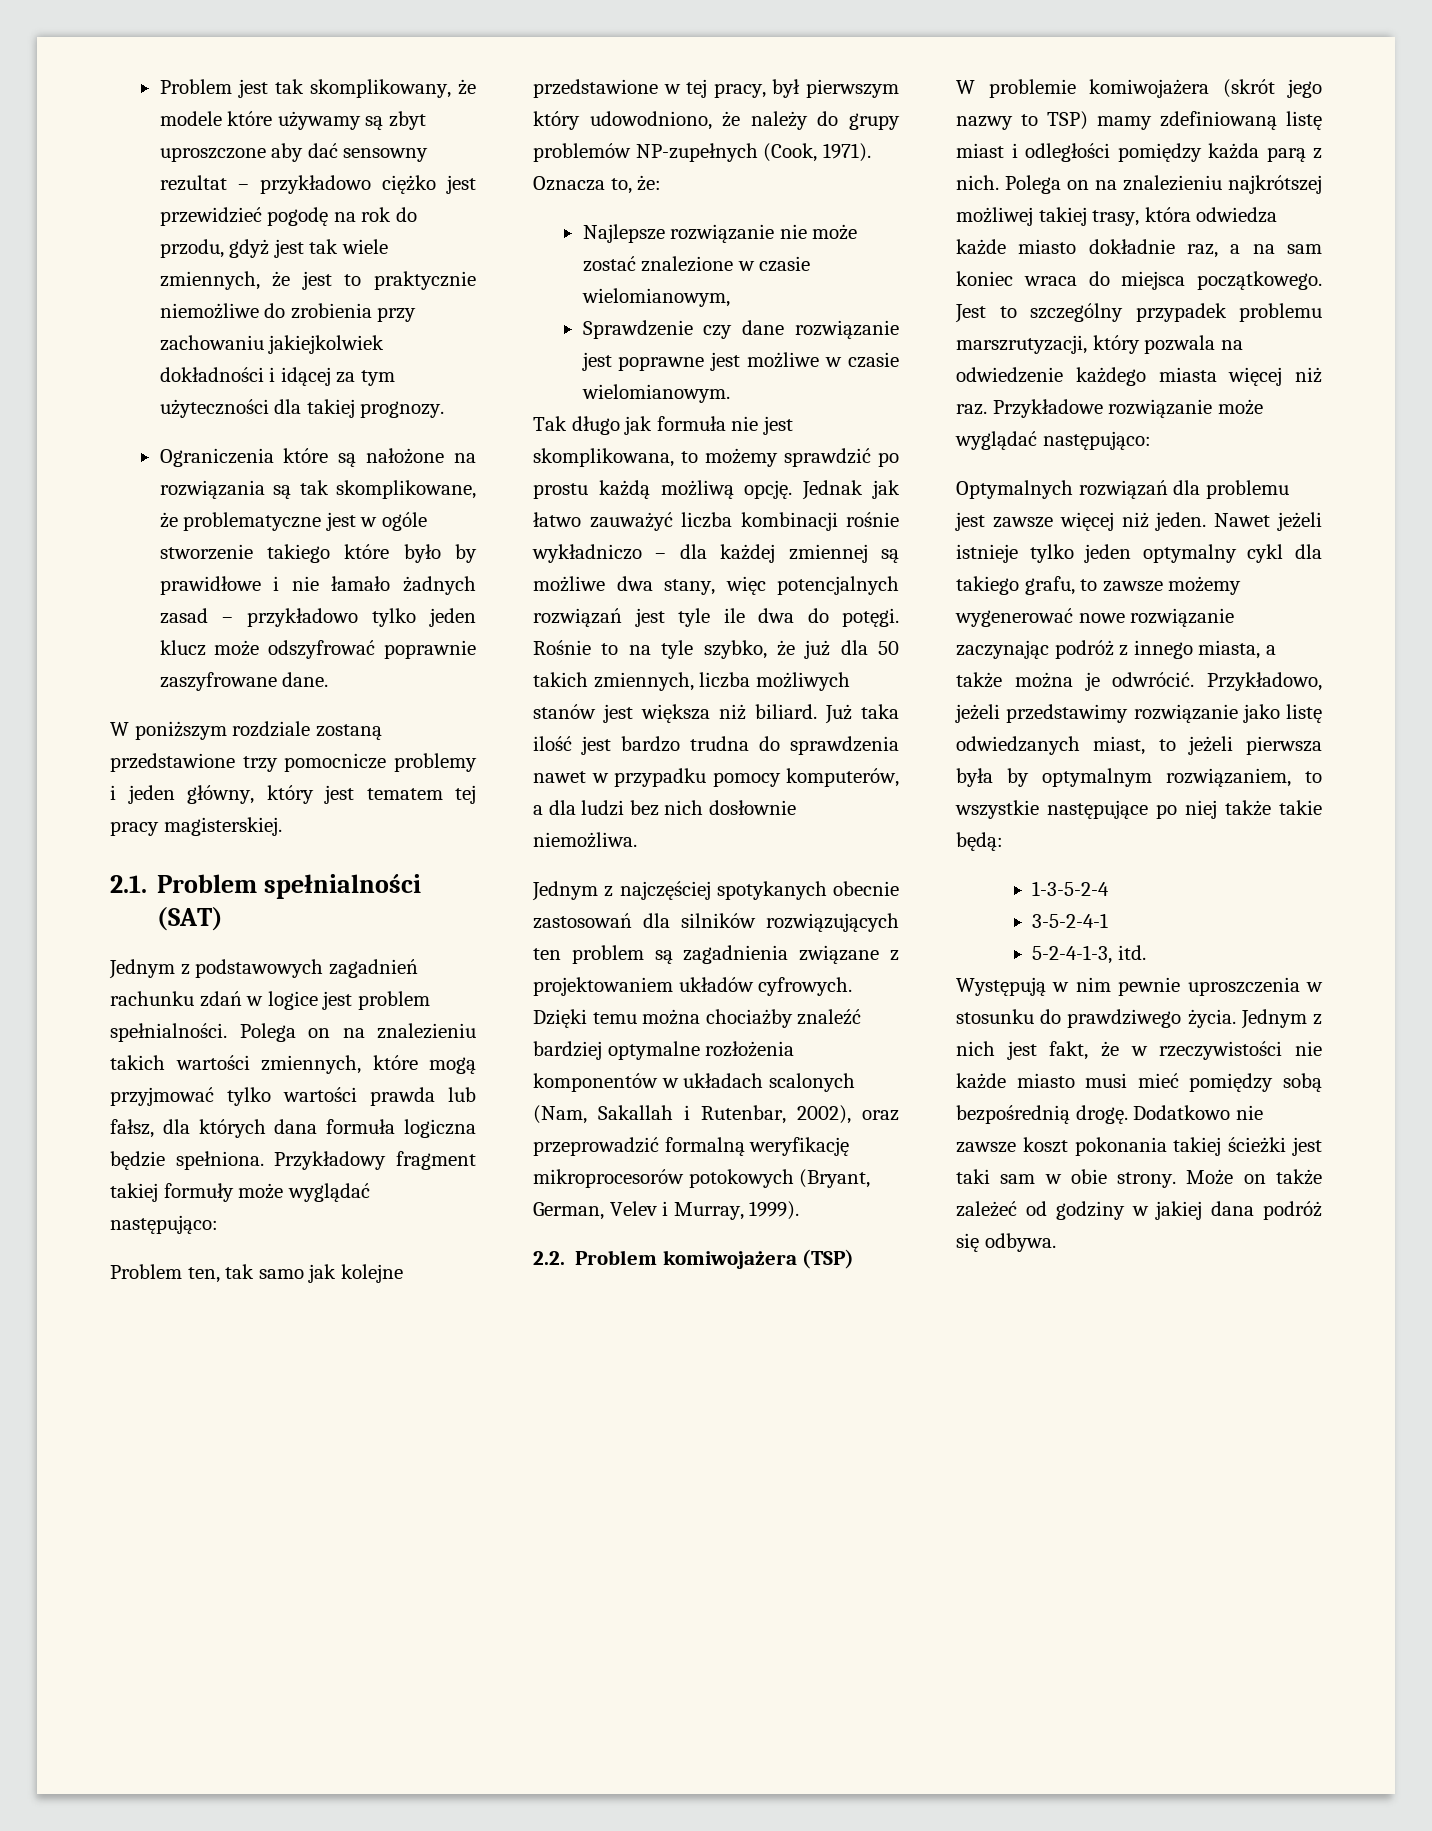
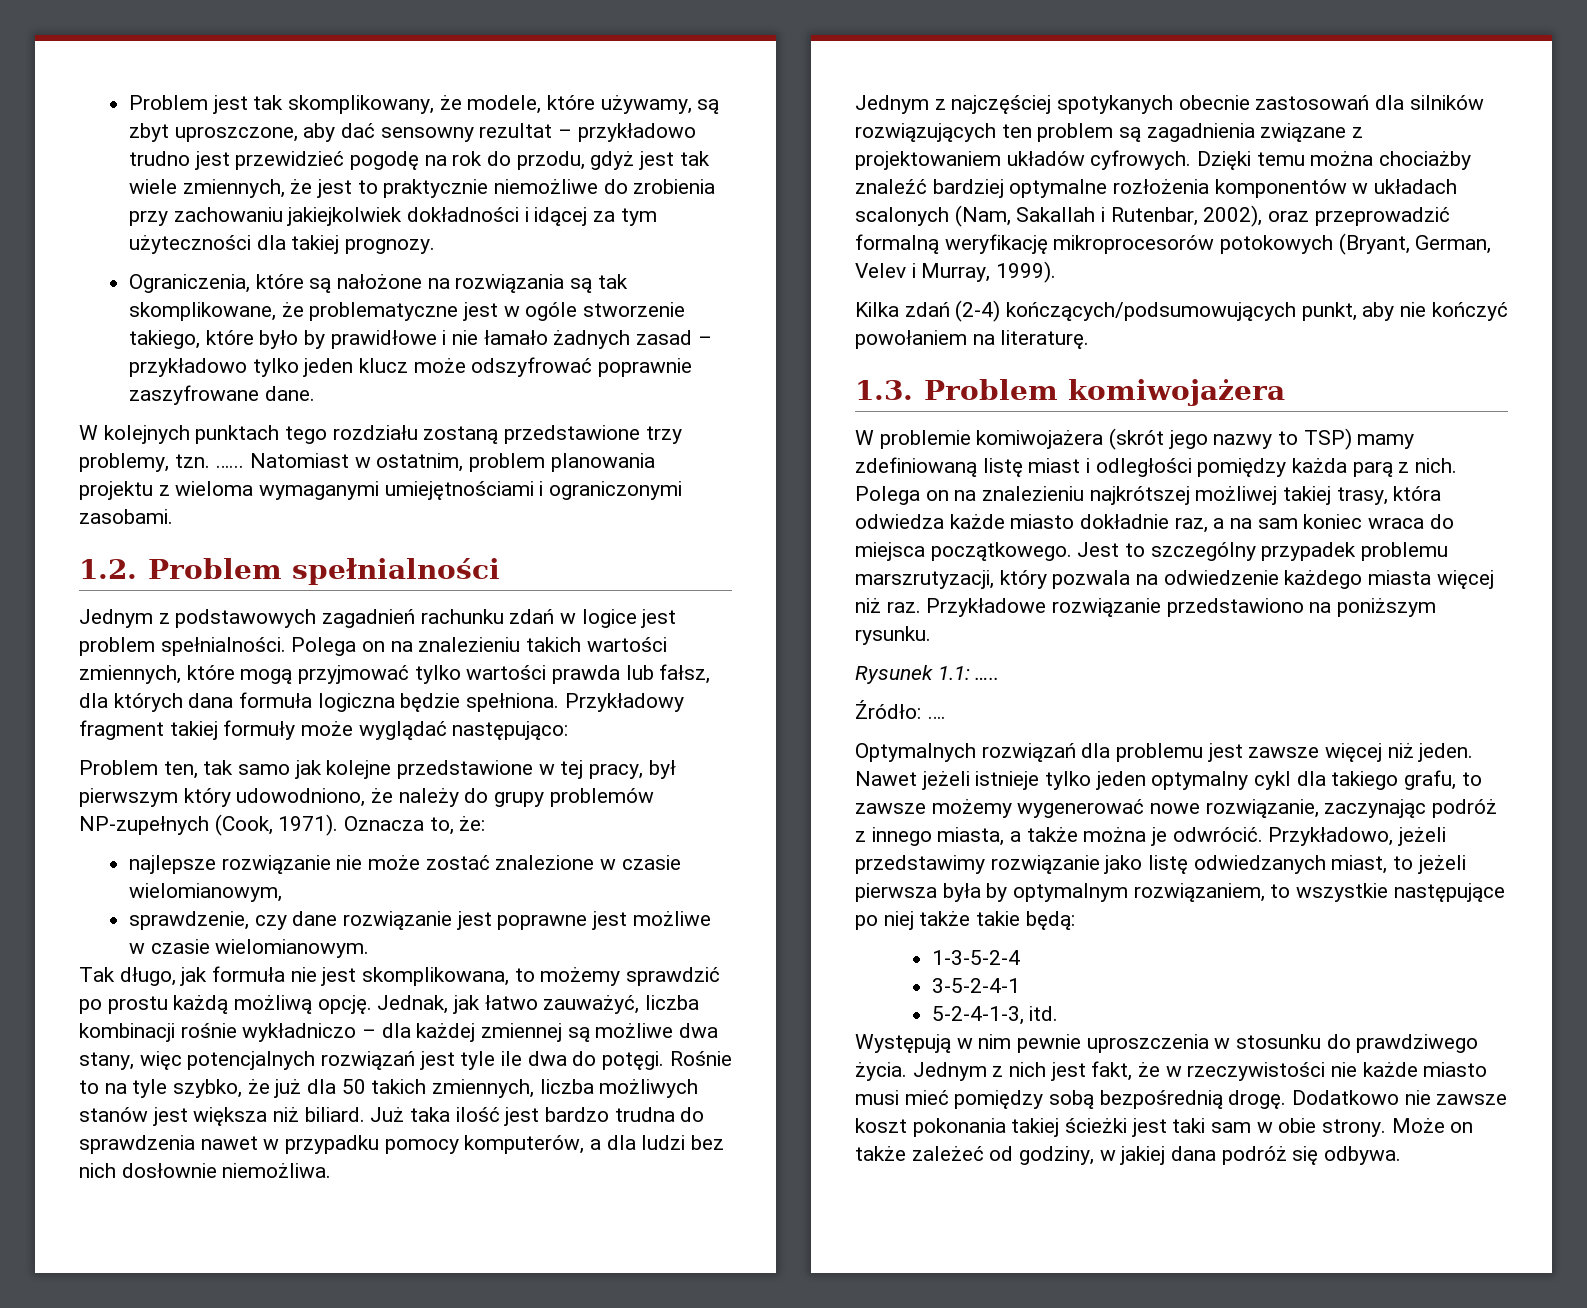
- Problem jest tak skomplikowany, że modele które używamy są zbyt uproszczone aby dać sensowny rezultat – przykładowo ciężko jest przewidzieć pogodę na rok do przodu, gdyż jest tak wiele zmiennych, że jest to praktycznie niemożliwe do zrobienia przy zachowaniu jakiejkolwiek dokładności i idącej za tym użyteczności dla takiej prognozy.
+ Problem jest tak skomplikowany, że modele, które używamy, są zbyt uproszczone, aby dać sensowny rezultat – przykładowo trudno jest przewidzieć pogodę na rok do przodu, gdyż jest tak wiele zmiennych, że jest to praktycznie niemożliwe do zrobienia przy zachowaniu jakiejkolwiek dokładności i idącej za tym użyteczności dla takiej prognozy.
- Ograniczenia które są nałożone na rozwiązania są tak skomplikowane, że problematyczne jest w ogóle stworzenie takiego które było by prawidłowe i nie łamało żadnych zasad – przykładowo tylko jeden klucz może odszyfrować poprawnie zaszyfrowane dane.
+ Ograniczenia, które są nałożone na rozwiązania są tak skomplikowane, że problematyczne jest w ogóle stworzenie takiego, które było by prawidłowe i nie łamało żadnych zasad – przykładowo tylko jeden klucz może odszyfrować poprawnie zaszyfrowane dane.
- W poniższym rozdziale zostaną przedstawione trzy pomocnicze problemy i jeden główny, który jest tematem tej pracy magisterskiej.
- 2.1. Problem spełnialności (SAT)
+ W kolejnych punktach tego rozdziału zostaną przedstawione trzy problemy, tzn. …... Natomiast w ostatnim, problem planowania projektu z wieloma wymaganymi umiejętnościami i ograniczonymi zasobami.
+ 1.2. Problem spełnialności
- Najlepsze rozwiązanie nie może zostać znalezione w czasie wielomianowym,
+ najlepsze rozwiązanie nie może zostać znalezione w czasie wielomianowym,
- Sprawdzenie czy dane rozwiązanie jest poprawne jest możliwe w czasie wielomianowym.
+ sprawdzenie, czy dane rozwiązanie jest poprawne jest możliwe w czasie wielomianowym.
- Tak długo jak formuła nie jest skomplikowana, to możemy sprawdzić po prostu każdą możliwą opcję.
+ Tak długo, jak formuła nie jest skomplikowana, to możemy sprawdzić po prostu każdą możliwą opcję.
- Jednak jak łatwo zauważyć liczba kombinacji rośnie wykładniczo – dla każdej zmiennej są możliwe dwa stany, więc potencjalnych rozwiązań jest tyle ile dwa do potęgi.
+ Jednak, jak łatwo zauważyć, liczba kombinacji rośnie wykładniczo – dla każdej zmiennej są możliwe dwa stany, więc potencjalnych rozwiązań jest tyle ile dwa do potęgi.
- 2.2. Problem komiwojażera (TSP)
+ Kilka zdań (2-4) kończących/podsumowujących punkt, aby nie kończyć powołaniem na literaturę.
+ 1.3. Problem komiwojażera
- Przykładowe rozwiązanie może wyglądać następująco:
+ Przykładowe rozwiązanie przedstawiono na poniższym rysunku.
+ Rysunek 1.1: …..
+ Źródło: ….
- Nawet jeżeli istnieje tylko jeden optymalny cykl dla takiego grafu, to zawsze możemy wygenerować nowe rozwiązanie zaczynając podróż z innego miasta, a także można je odwrócić.
+ Nawet jeżeli istnieje tylko jeden optymalny cykl dla takiego grafu, to zawsze możemy wygenerować nowe rozwiązanie, zaczynając podróż z innego miasta, a także można je odwrócić.
- Może on także zależeć od godziny w jakiej dana podróż się odbywa.
+ Może on także zależeć od godziny, w jakiej dana podróż się odbywa.

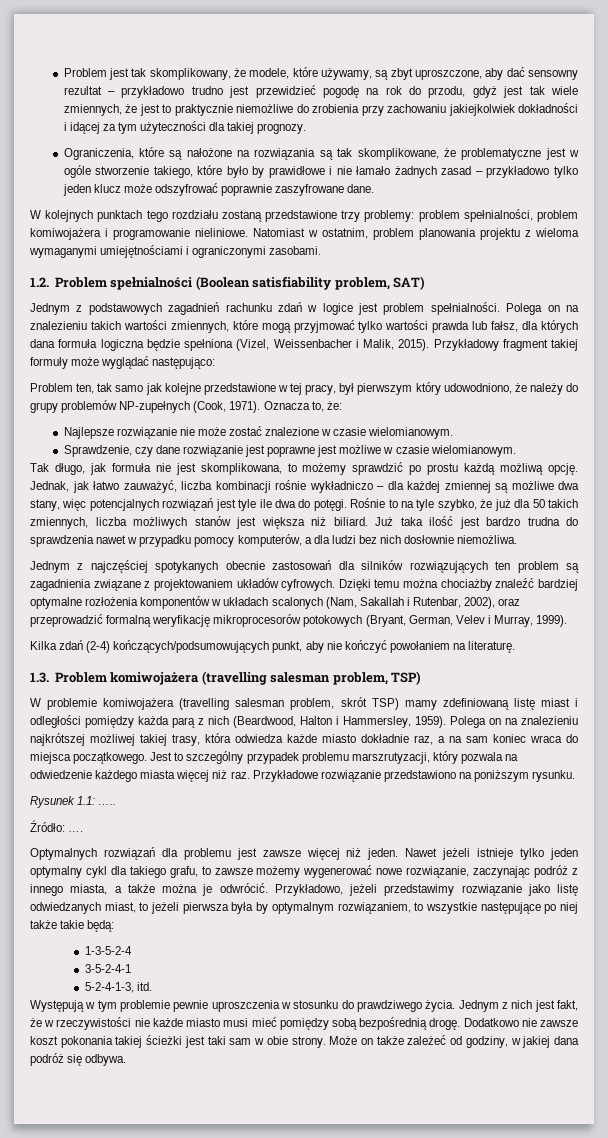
- W kolejnych punktach tego rozdziału zostaną przedstawione trzy problemy, tzn. …...
+ W kolejnych punktach tego rozdziału zostaną przedstawione trzy problemy: problem spełnialności, problem komiwojażera i programowanie nieliniowe.
- 1.2. Problem spełnialności
+ 1.2. Problem spełnialności (Boolean satisfiability problem, SAT)
- Polega on na znalezieniu takich wartości zmiennych, które mogą przyjmować tylko wartości prawda lub fałsz, dla których dana formuła logiczna będzie spełniona.
+ Polega on na znalezieniu takich wartości zmiennych, które mogą przyjmować tylko wartości prawda lub fałsz, dla których dana formuła logiczna będzie spełniona (Vizel, Weissenbacher i Malik, 2015).
- najlepsze rozwiązanie nie może zostać znalezione w czasie wielomianowym,
- sprawdzenie, czy dane rozwiązanie jest poprawne jest możliwe w czasie wielomianowym.
+ Najlepsze rozwiązanie nie może zostać znalezione w czasie wielomianowym.
+ Sprawdzenie, czy dane rozwiązanie jest poprawne jest możliwe w czasie wielomianowym.
- 1.3. Problem komiwojażera
+ 1.3. Problem komiwojażera (travelling salesman problem, TSP)
- W problemie komiwojażera (skrót jego nazwy to TSP) mamy zdefiniowaną listę miast i odległości pomiędzy każda parą z nich.
+ W problemie komiwojażera (travelling salesman problem, skrót TSP) mamy zdefiniowaną listę miast i odległości pomiędzy każda parą z nich (Beardwood, Halton i Hammersley, 1959).
- Występują w nim pewnie uproszczenia w stosunku do prawdziwego życia.
+ Występują w tym problemie pewnie uproszczenia w stosunku do prawdziwego życia.

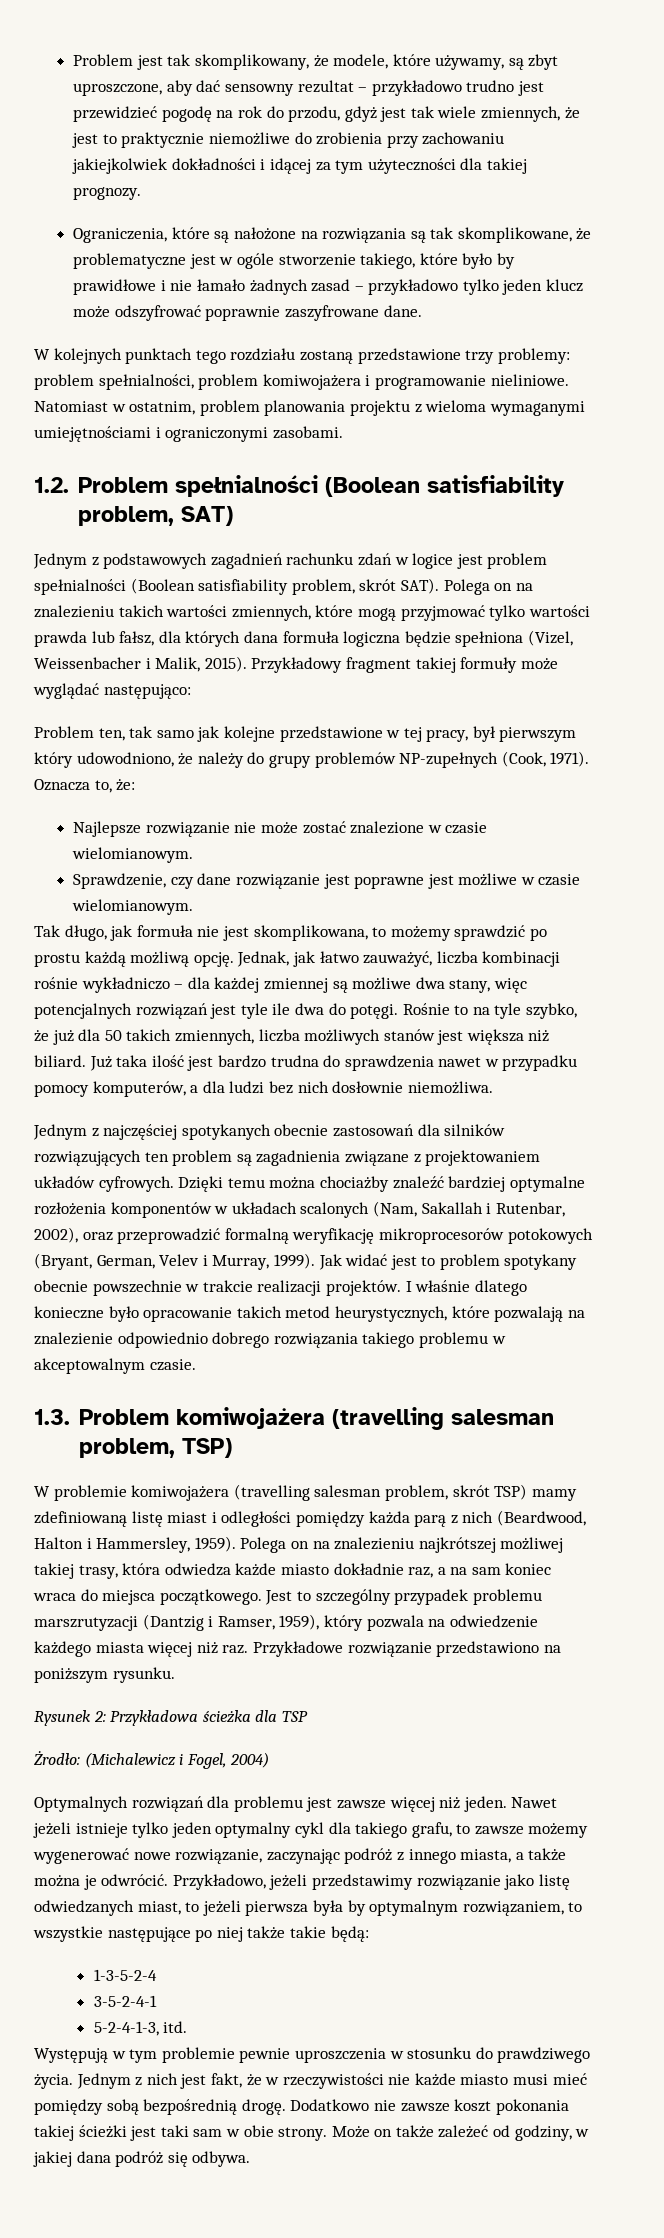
- Jednym z podstawowych zagadnień rachunku zdań w logice jest problem spełnialności.
+ Jednym z podstawowych zagadnień rachunku zdań w logice jest problem spełnialności (Boolean satisfiability problem, skrót SAT).
- Dzięki temu można chociażby znaleźć bardziej optymalne rozłożenia komponentów w układach scalonych (Nam, Sakallah i Rutenbar, 2002), oraz przeprowadzić formalną weryfikację mikroprocesorów potokowych (Bryant, German, Velev i Murray, 1999).
- Kilka zdań (2-4) kończących/podsumowujących punkt, aby nie kończyć powołaniem na literaturę.
+ Dzięki temu można chociażby znaleźć bardziej optymalne rozłożenia komponentów w układach scalonych (Nam, Sakallah i Rutenbar, 2002), oraz przeprowadzić formalną weryfikację mikroprocesorów potokowych (Bryant, German, Velev i Murray, 1999). Jak widać jest to problem spotykany obecnie powszechnie w trakcie realizacji projektów. I właśnie dlatego konieczne było opracowanie takich metod heurystycznych, które pozwalają na znalezienie odpowiednio dobrego rozwiązania takiego problemu w akceptowalnym czasie.
- Jest to szczególny przypadek problemu marszrutyzacji, który pozwala na odwiedzenie każdego miasta więcej niż raz.
+ Jest to szczególny przypadek problemu marszrutyzacji (Dantzig i Ramser, 1959), który pozwala na odwiedzenie każdego miasta więcej niż raz.
- Rysunek 1.1: …..
- Źródło: ….
+ Rysunek 2: Przykładowa ścieżka dla TSP
+ Żrodło: (Michalewicz i Fogel, 2004)

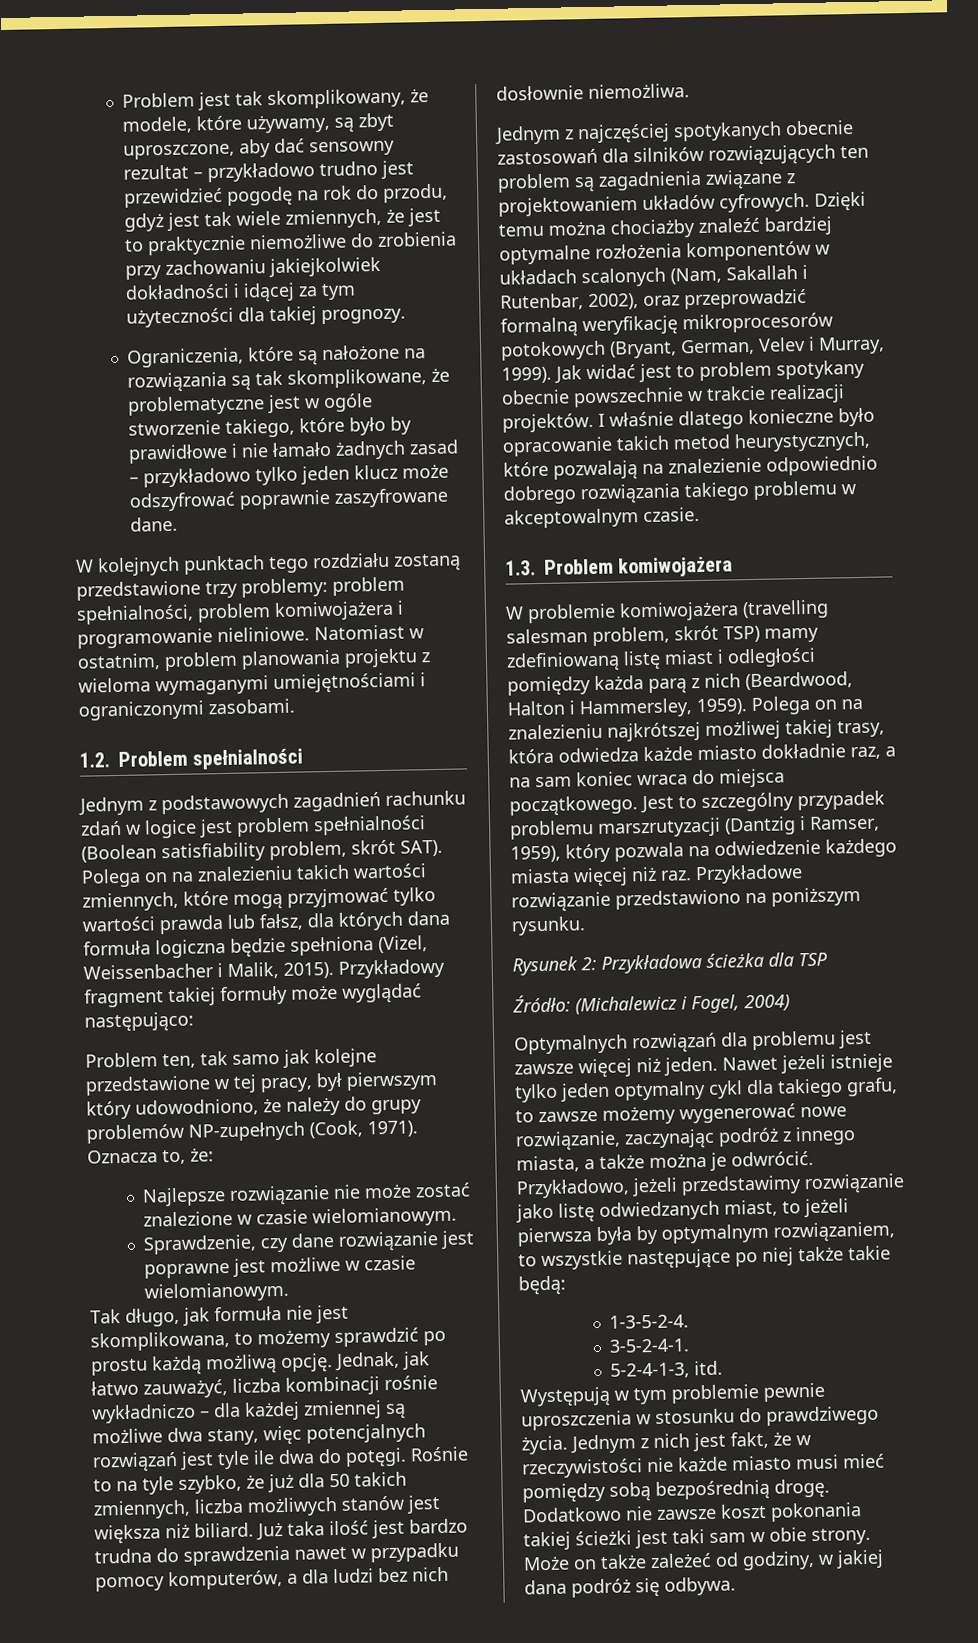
- 1.2. Problem spełnialności (Boolean satisfiability problem, SAT)
+ 1.2. Problem spełnialności
- 1.3. Problem komiwojażera (travelling salesman problem, TSP)
+ 1.3. Problem komiwojażera
- Żrodło: (Michalewicz i Fogel, 2004)
+ Źródło: (Michalewicz i Fogel, 2004)
- 1-3-5-2-4
- 3-5-2-4-1
+ 1-3-5-2-4.
+ 3-5-2-4-1.

